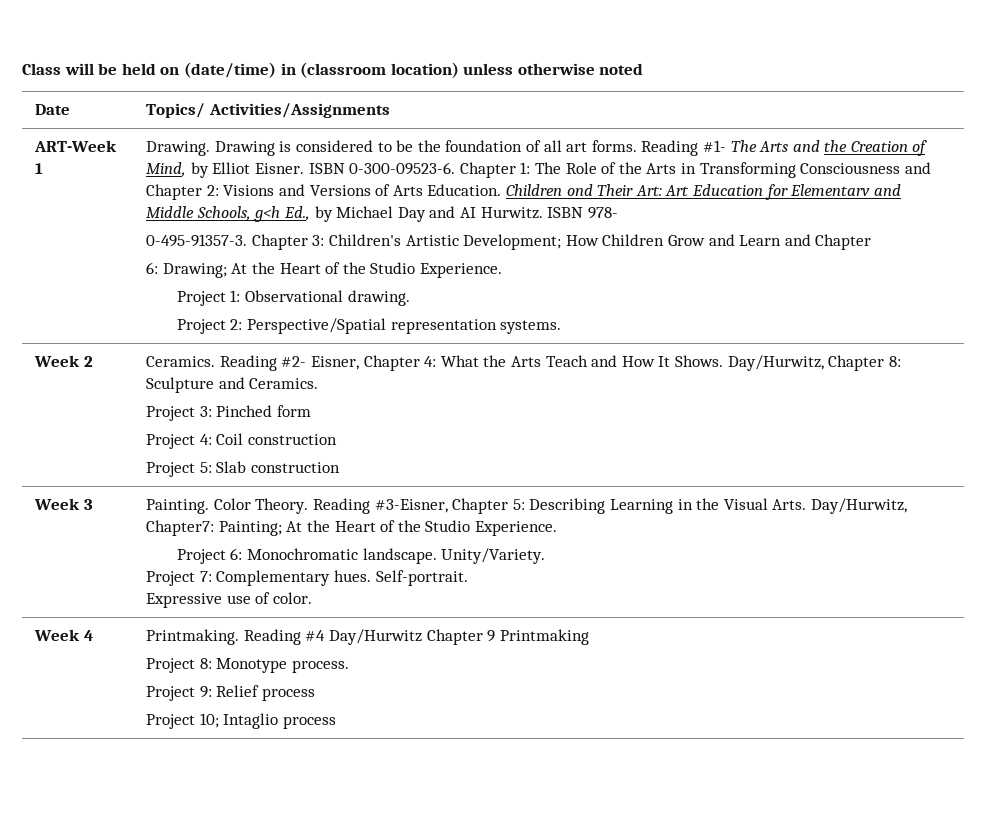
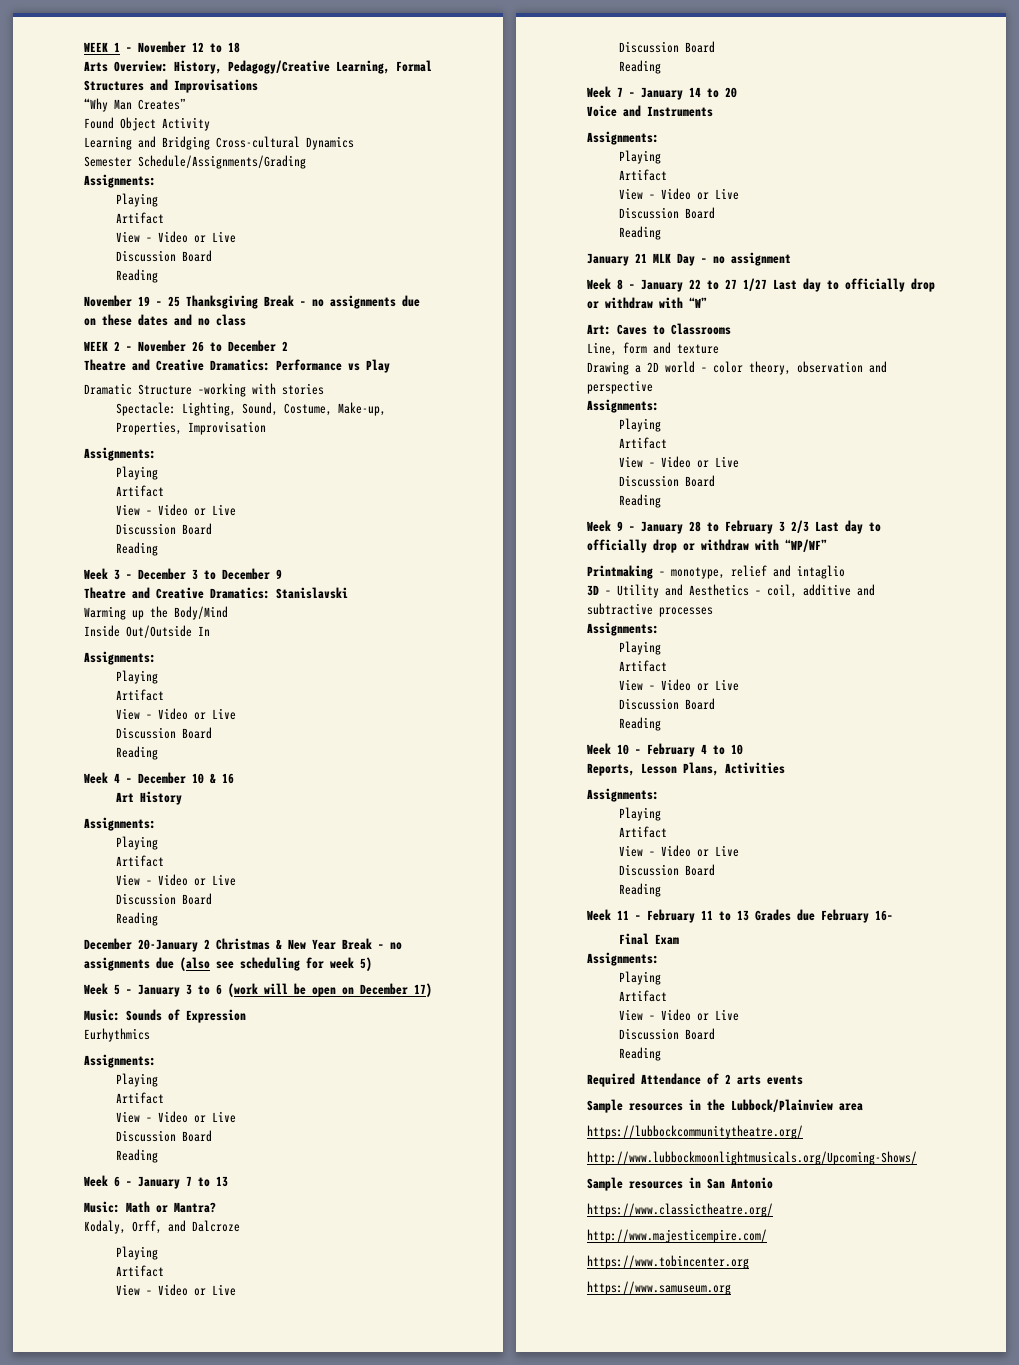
- Class will be held on (date/time) in (classroom location) unless otherwise noted
- Date | Topics/ Activities/Assignments
- ART-Week 1 | Drawing. Drawing is considered to be the foundation of all art forms. Reading #1- The Arts and the Creation of Mind, by Elliot Eisner. ISBN 0-300-09523-6. Chapter 1: The Role of the Arts in Transforming Consciousness and Chapter 2: Visions and Versions of Arts Education. Children ond Their Art: Art Education for Elementarv and Middle Schools, g<h Ed., by Michael Day and AI Hurwitz. ISBN 978-
- 0-495-91357-3. Chapter 3: Children's Artistic Development; How Children Grow and Learn and Chapter
- 6: Drawing; At the Heart of the Studio Experience.
- Project 1: Observational drawing.
- Project 2: Perspective/Spatial representation systems.
- Week 2 | Ceramics. Reading #2- Eisner, Chapter 4: What the Arts Teach and How It Shows. Day/Hurwitz, Chapter 8: Sculpture and Ceramics.
- Project 3: Pinched form
- Project 4: Coil construction
- Project 5: Slab construction
- Week 3 | Painting. Color Theory. Reading #3-Eisner, Chapter 5: Describing Learning in the Visual Arts. Day/Hurwitz, Chapter7: Painting; At the Heart of the Studio Experience.
- Project 6: Monochromatic landscape. Unity/Variety.
- Project 7: Complementary hues. Self-portrait.
- Expressive use of color.
- Week 4 | Printmaking. Reading #4 Day/Hurwitz Chapter 9 Printmaking
- Project 8: Monotype process.
- Project 9: Relief process
- Project 10; Intaglio process
+ WEEK 1 – November 12 to 18
+ Arts Overview: History, Pedagogy/Creative Learning, Formal Structures and Improvisations
+ “Why Man Creates”
+ Found Object Activity
+ Learning and Bridging Cross-cultural Dynamics
+ Semester Schedule/Assignments/Grading
+ Assignments:
+ Playing
+ Artifact
+ View – Video or Live
+ Discussion Board
+ Reading
+ November 19 – 25 Thanksgiving Break – no assignments due on these dates and no class
+ WEEK 2 – November 26 to December 2
+ Theatre and Creative Dramatics: Performance vs Play
+ Dramatic Structure –working with stories
+ Spectacle: Lighting, Sound, Costume, Make-up, Properties, Improvisation
+ Assignments:
+ Playing
+ Artifact
+ View – Video or Live
+ Discussion Board
+ Reading
+ Week 3 – December 3 to December 9
+ Theatre and Creative Dramatics: Stanislavski
+ Warming up the Body/Mind
+ Inside Out/Outside In
+ Assignments:
+ Playing
+ Artifact
+ View – Video or Live
+ Discussion Board
+ Reading
+ Week 4 – December 10 & 16
+ Art History
+ Assignments:
+ Playing
+ Artifact
+ View – Video or Live
+ Discussion Board
+ Reading
+ December 20-January 2 Christmas & New Year Break – no assignments due (also see scheduling for week 5)
+ Week 5 – January 3 to 6 (work will be open on December 17)
+ Music: Sounds of Expression
+ Eurhythmics
+ Assignments:
+ Playing
+ Artifact
+ View – Video or Live
+ Discussion Board
+ Reading
+ Week 6 – January 7 to 13
+ Music: Math or Mantra?
+ Kodaly, Orff, and Dalcroze
+ Playing
+ Artifact
+ View – Video or Live
+ Discussion Board
+ Reading
+ Week 7 – January 14 to 20
+ Voice and Instruments
+ Assignments:
+ Playing
+ Artifact
+ View – Video or Live
+ Discussion Board
+ Reading
+ January 21 MLK Day – no assignment
+ Week 8 – January 22 to 27 1/27 Last day to officially drop or withdraw with “W”
+ Art: Caves to Classrooms
+ Line, form and texture
+ Drawing a 2D world – color theory, observation and perspective
+ Assignments:
+ Playing
+ Artifact
+ View – Video or Live
+ Discussion Board
+ Reading
+ Week 9 – January 28 to February 3 2/3 Last day to officially drop or withdraw with “WP/WF”
+ Printmaking – monotype, relief and intaglio
+ 3D – Utility and Aesthetics – coil, additive and subtractive processes
+ Assignments:
+ Playing
+ Artifact
+ View – Video or Live
+ Discussion Board
+ Reading
+ Week 10 – February 4 to 10
+ Reports, Lesson Plans, Activities
+ Assignments:
+ Playing
+ Artifact
+ View – Video or Live
+ Discussion Board
+ Reading
+ Week 11 – February 11 to 13 Grades due February 16–
+ Final Exam
+ Assignments:
+ Playing
+ Artifact
+ View – Video or Live
+ Discussion Board
+ Reading
+ Required Attendance of 2 arts events
+ Sample resources in the Lubbock/Plainview area
+ https://lubbockcommunitytheatre.org/
+ http://www.lubbockmoonlightmusicals.org/Upcoming-Shows/
+ Sample resources in San Antonio
+ https://www.classictheatre.org/
+ http://www.majesticempire.com/
+ https://www.tobincenter.org
+ https://www.samuseum.org

